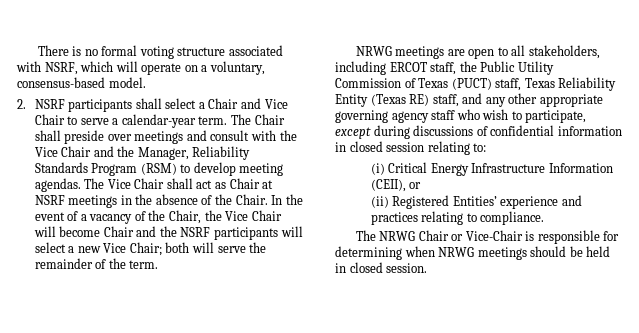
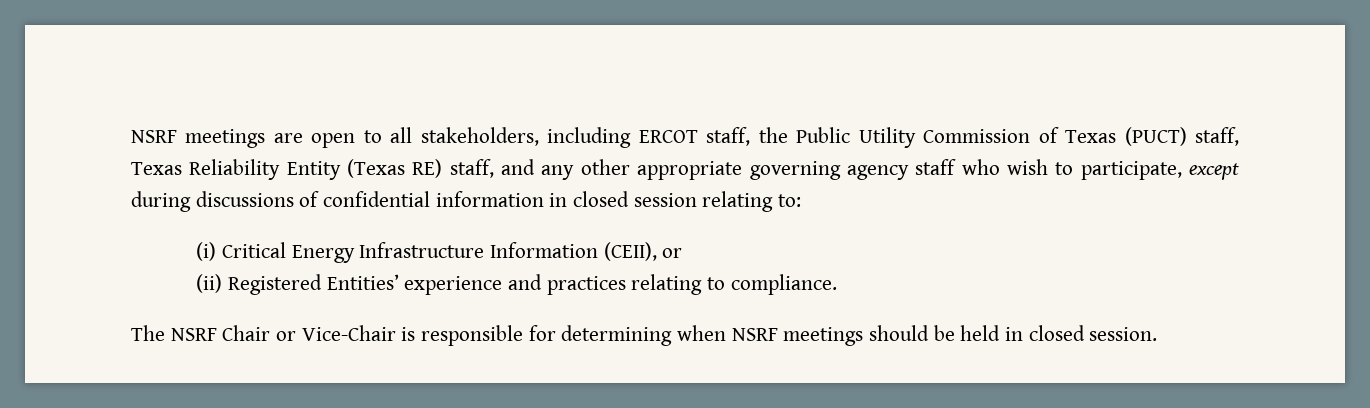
- There is no formal voting structure associated with NSRF, which will operate on a voluntary, consensus-based model.
- 2. NSRF participants shall select a Chair and Vice Chair to serve a calendar-year term. The Chair shall preside over meetings and consult with the Vice Chair and the Manager, Reliability Standards Program (RSM) to develop meeting agendas. The Vice Chair shall act as Chair at NSRF meetings in the absence of the Chair. In the event of a vacancy of the Chair, the Vice Chair will become Chair and the NSRF participants will select a new Vice Chair; both will serve the remainder of the term.
- NRWG meetings are open to all stakeholders, including ERCOT staff, the Public Utility Commission of Texas (PUCT) staff, Texas Reliability Entity (Texas RE) staff, and any other appropriate governing agency staff who wish to participate, except during discussions of confidential information in closed session relating to:
+ NSRF meetings are open to all stakeholders, including ERCOT staff, the Public Utility Commission of Texas (PUCT) staff, Texas Reliability Entity (Texas RE) staff, and any other appropriate governing agency staff who wish to participate, except during discussions of confidential information in closed session relating to:
- The NRWG Chair or Vice-Chair is responsible for determining when NRWG meetings should be held in closed session.
+ The NSRF Chair or Vice-Chair is responsible for determining when NSRF meetings should be held in closed session.

